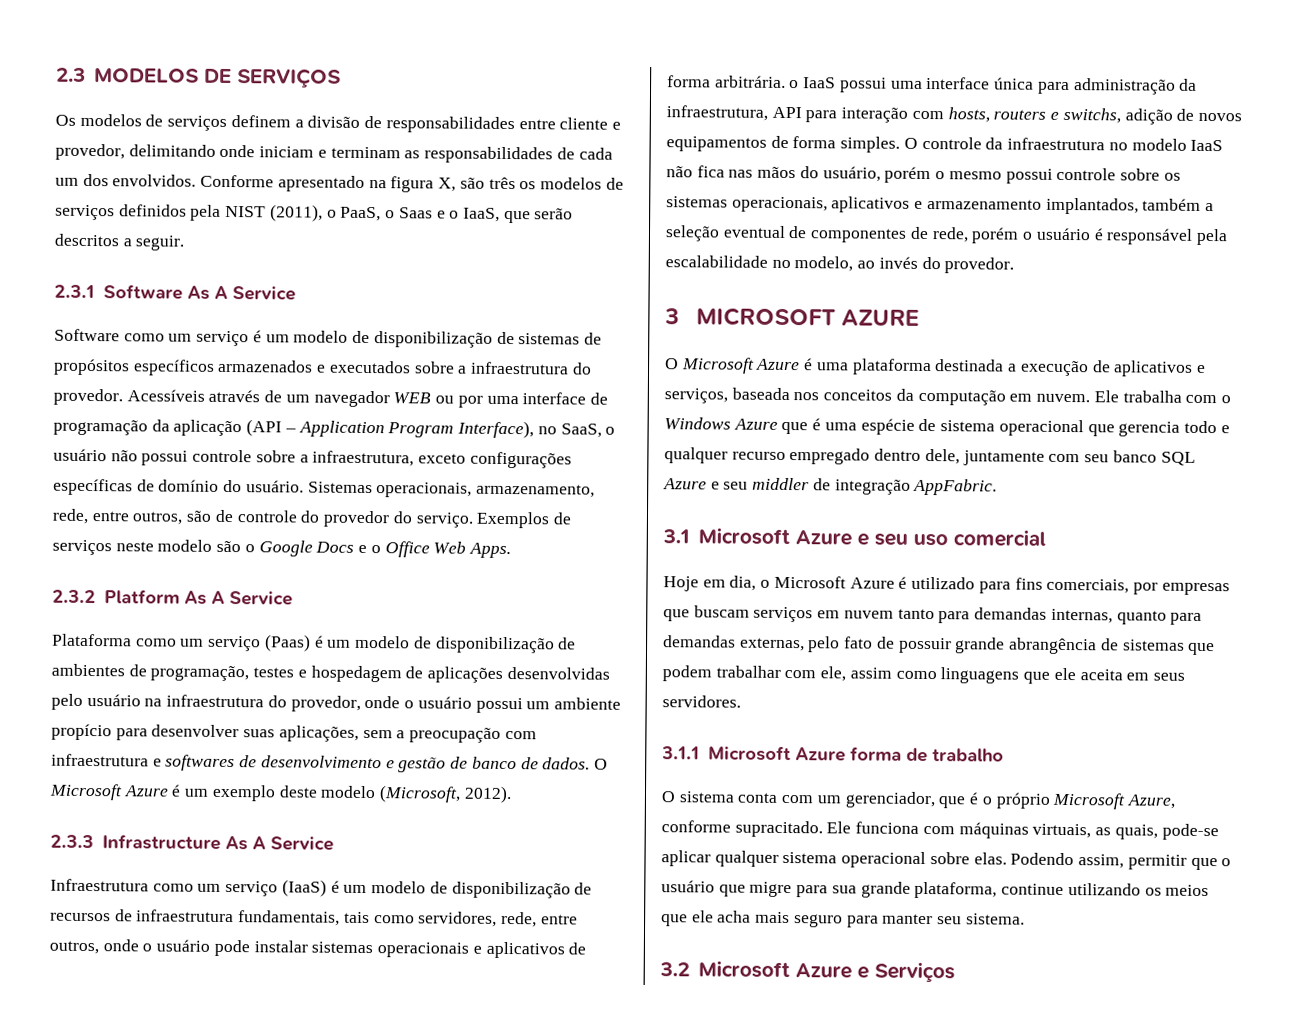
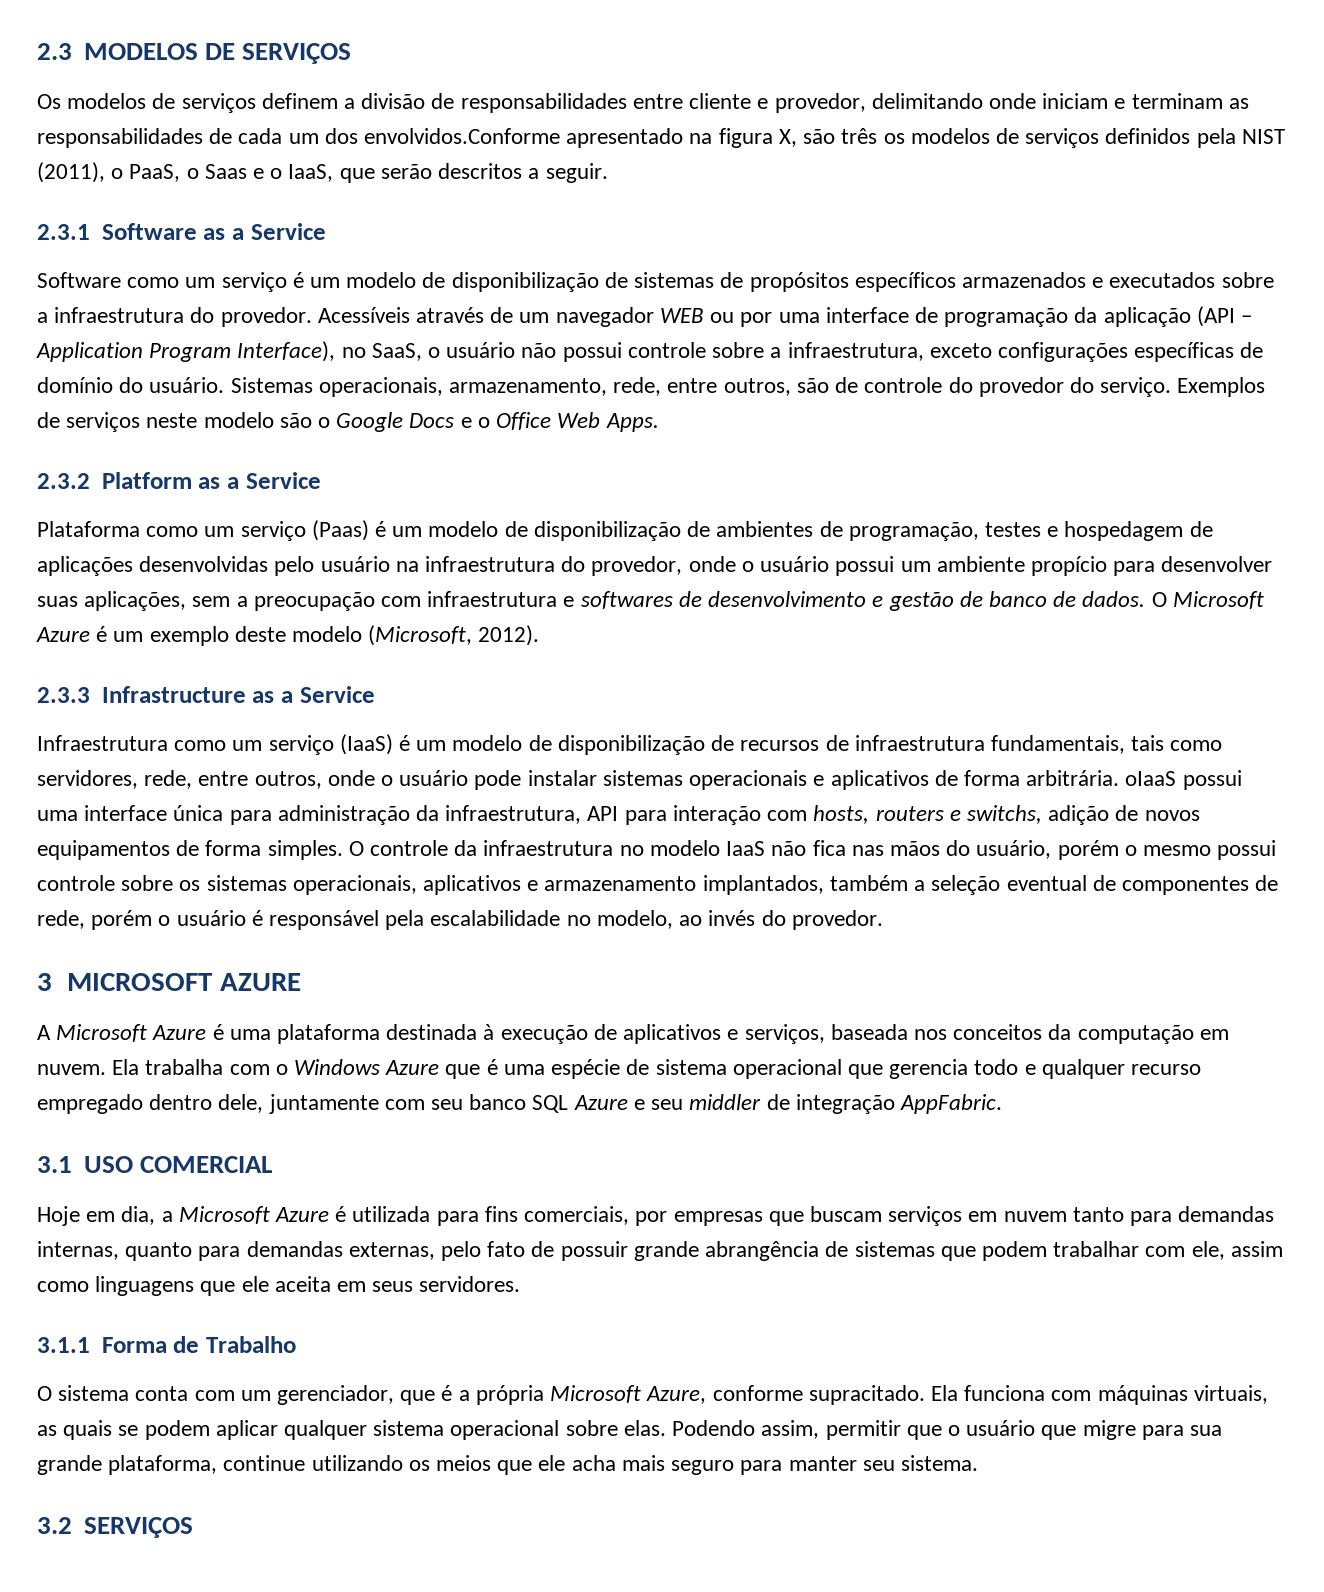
- Os modelos de serviços definem a divisão de responsabilidades entre cliente e provedor, delimitando onde iniciam e terminam as responsabilidades de cada um dos envolvidos. Conforme apresentado na figura X, são três os modelos de serviços definidos pela NIST (2011), o PaaS, o Saas e o IaaS, que serão descritos a seguir.
+ Os modelos de serviços definem a divisão de responsabilidades entre cliente e provedor, delimitando onde iniciam e terminam as responsabilidades de cada um dos envolvidos.Conforme apresentado na figura X, são três os modelos de serviços definidos pela NIST (2011), o PaaS, o Saas e o IaaS, que serão descritos a seguir.
- 2.3.1 Software As A Service
+ 2.3.1 Software as a Service
- 2.3.2 Platform As A Service
+ 2.3.2 Platform as a Service
- 2.3.3 Infrastructure As A Service
+ 2.3.3 Infrastructure as a Service
- Infraestrutura como um serviço (IaaS) é um modelo de disponibilização de recursos de infraestrutura fundamentais, tais como servidores, rede, entre outros, onde o usuário pode instalar sistemas operacionais e aplicativos de forma arbitrária. o IaaS possui uma interface única para administração da infraestrutura, API para interação com hosts, routers e switchs, adição de novos equipamentos de forma simples.
+ Infraestrutura como um serviço (IaaS) é um modelo de disponibilização de recursos de infraestrutura fundamentais, tais como servidores, rede, entre outros, onde o usuário pode instalar sistemas operacionais e aplicativos de forma arbitrária. oIaaS possui uma interface única para administração da infraestrutura, API para interação com hosts, routers e switchs, adição de novos equipamentos de forma simples.
- O Microsoft Azure é uma plataforma destinada a execução de aplicativos e serviços, baseada nos conceitos da computação em nuvem.
+ A Microsoft Azure é uma plataforma destinada à execução de aplicativos e serviços, baseada nos conceitos da computação em nuvem.
- Ele trabalha com o Windows Azure que é uma espécie de sistema operacional que gerencia todo e qualquer recurso empregado dentro dele, juntamente com seu banco SQL Azure e seu middler de integração AppFabric.
+ Ela trabalha com o Windows Azure que é uma espécie de sistema operacional que gerencia todo e qualquer recurso empregado dentro dele, juntamente com seu banco SQL Azure e seu middler de integração AppFabric.
- 3.1 Microsoft Azure e seu uso comercial
+ 3.1 USO COMERCIAL
- Hoje em dia, o Microsoft Azure é utilizado para fins comerciais, por empresas que buscam serviços em nuvem tanto para demandas internas, quanto para demandas externas, pelo fato de possuir grande abrangência de sistemas que podem trabalhar com ele, assim como linguagens que ele aceita em seus servidores.
+ Hoje em dia, a Microsoft Azure é utilizada para fins comerciais, por empresas que buscam serviços em nuvem tanto para demandas internas, quanto para demandas externas, pelo fato de possuir grande abrangência de sistemas que podem trabalhar com ele, assim como linguagens que ele aceita em seus servidores.
- 3.1.1 Microsoft Azure forma de trabalho
+ 3.1.1 Forma de Trabalho
- O sistema conta com um gerenciador, que é o próprio Microsoft Azure, conforme supracitado.
+ O sistema conta com um gerenciador, que é a própria Microsoft Azure, conforme supracitado.
- Ele funciona com máquinas virtuais, as quais, pode-se aplicar qualquer sistema operacional sobre elas.
+ Ela funciona com máquinas virtuais, as quais se podem aplicar qualquer sistema operacional sobre elas.
- 3.2 Microsoft Azure e Serviços
+ 3.2 SERVIÇOS

